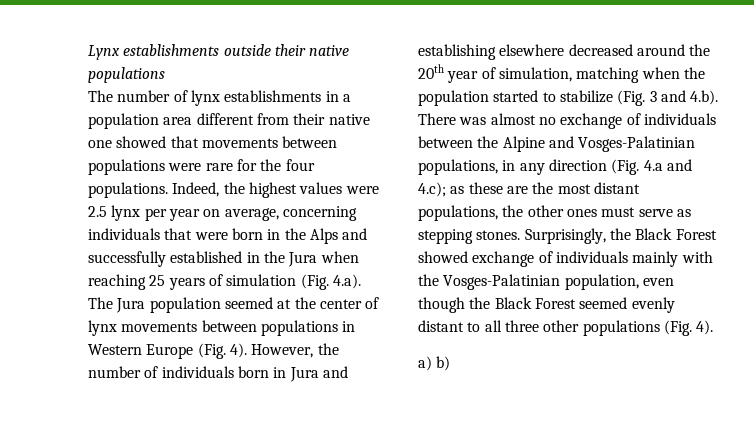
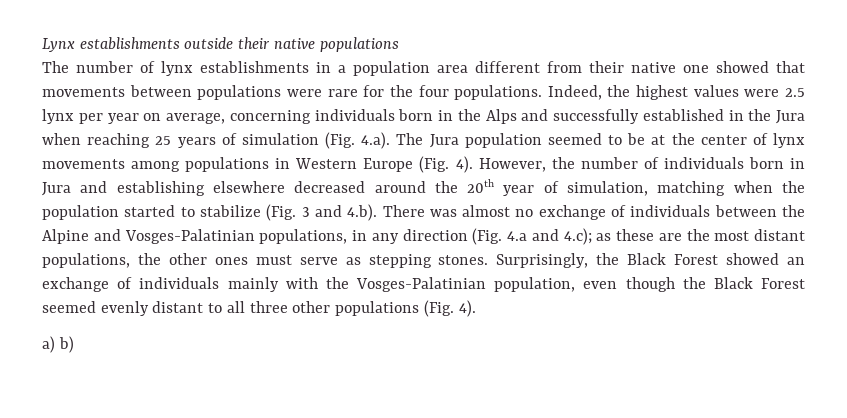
- Indeed, the highest values were 2.5 lynx per year on average, concerning individuals that were born in the Alps and successfully established in the Jura when reaching 25 years of simulation (Fig. 4.a). The Jura population seemed at the center of lynx movements between populations in Western Europe (Fig. 4).
+ Indeed, the highest values were 2.5 lynx per year on average, concerning individuals born in the Alps and successfully established in the Jura when reaching 25 years of simulation (Fig. 4.a). The Jura population seemed to be at the center of lynx movements among populations in Western Europe (Fig. 4).
- Surprisingly, the Black Forest showed exchange of individuals mainly with the Vosges-Palatinian population, even though the Black Forest seemed evenly distant to all three other populations (Fig. 4).
+ Surprisingly, the Black Forest showed an exchange of individuals mainly with the Vosges-Palatinian population, even though the Black Forest seemed evenly distant to all three other populations (Fig. 4).

